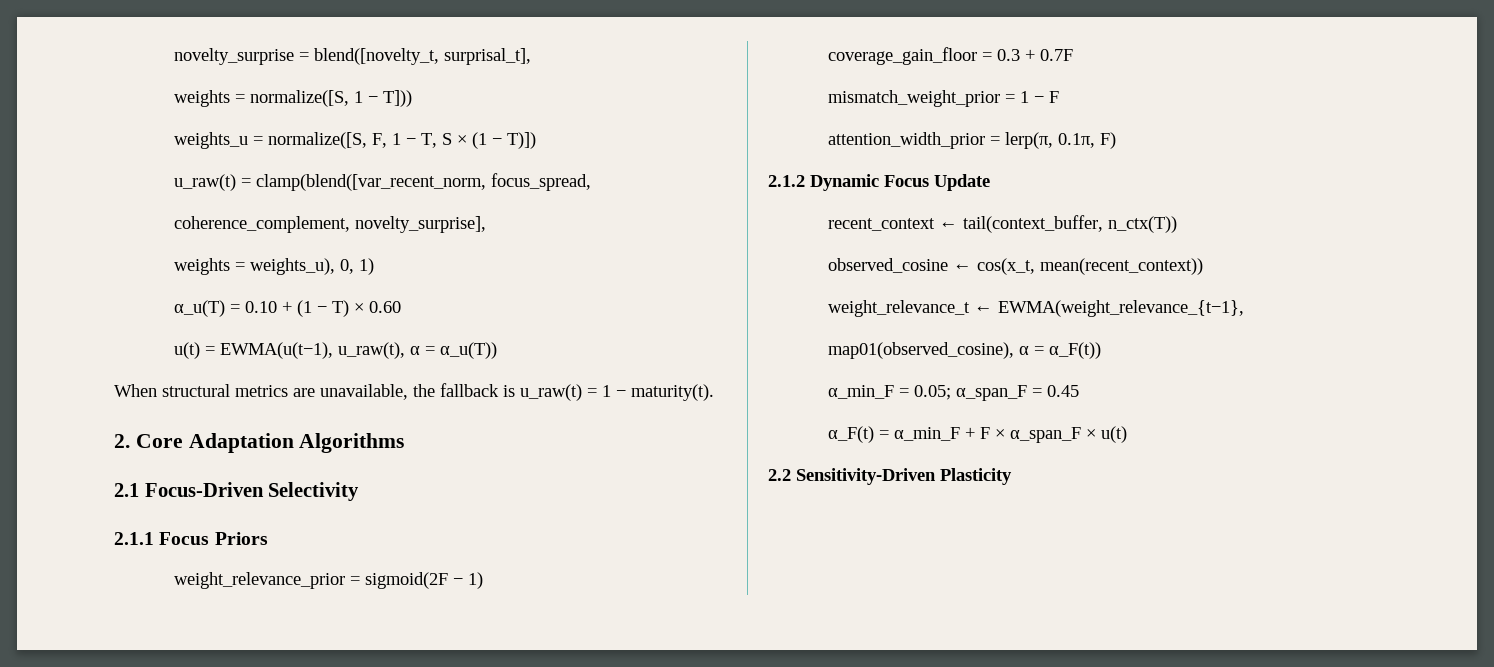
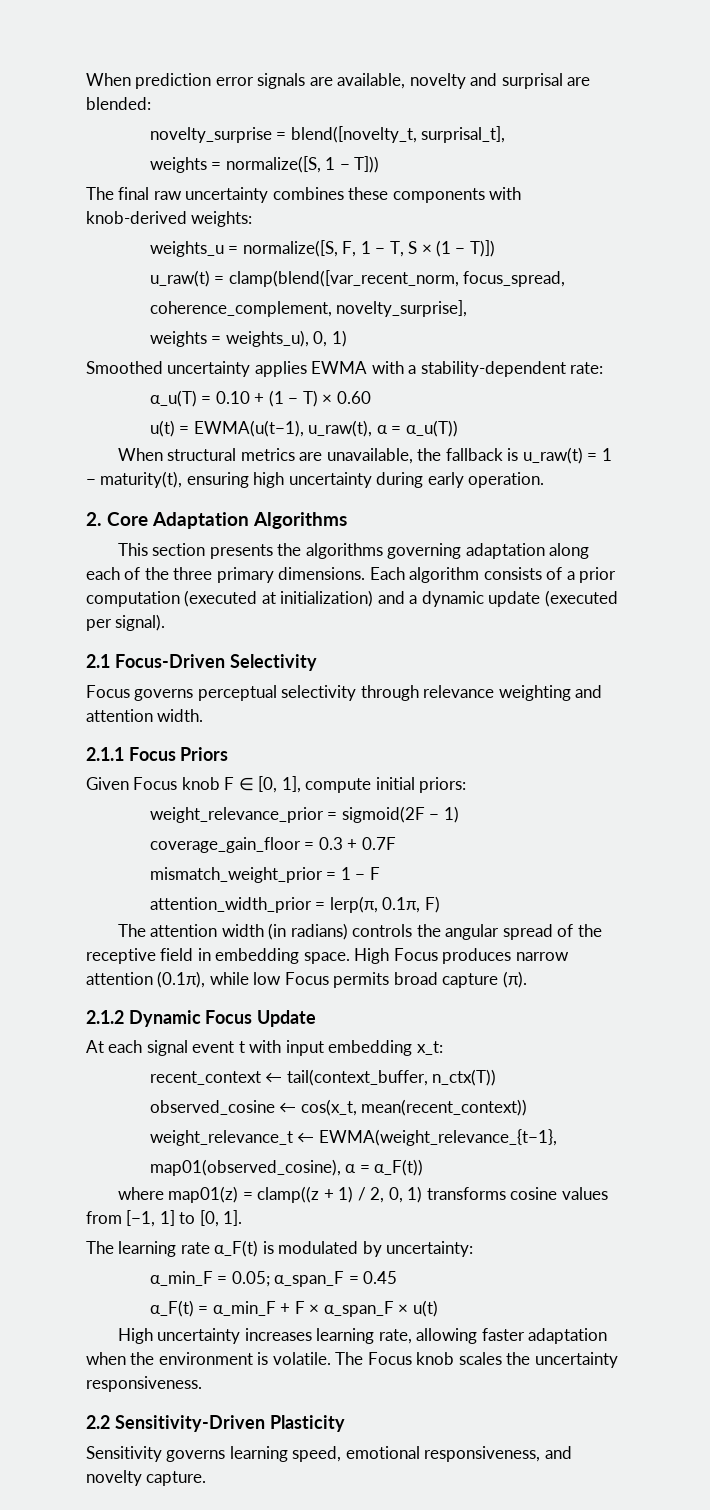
+ When prediction error signals are available, novelty and surprisal are blended:
+ The final raw uncertainty combines these components with knob-derived weights:
+ Smoothed uncertainty applies EWMA with a stability-dependent rate:
- When structural metrics are unavailable, the fallback is u_raw(t) = 1 − maturity(t).
+ When structural metrics are unavailable, the fallback is u_raw(t) = 1 − maturity(t), ensuring high uncertainty during early operation.
  2. Core Adaptation Algorithms
+ This section presents the algorithms governing adaptation along each of the three primary dimensions. Each algorithm consists of a prior computation (executed at initialization) and a dynamic update (executed per signal).
  2.1 Focus-Driven Selectivity
+ Focus governs perceptual selectivity through relevance weighting and attention width.
  2.1.1 Focus Priors
+ Given Focus knob F ∈ [0, 1], compute initial priors:
+ The attention width (in radians) controls the angular spread of the receptive field in embedding space. High Focus produces narrow attention (0.1π), while low Focus permits broad capture (π).
  2.1.2 Dynamic Focus Update
+ At each signal event t with input embedding x_t:
+ where map01(z) = clamp((z + 1) / 2, 0, 1) transforms cosine values from [−1, 1] to [0, 1].
+ The learning rate α_F(t) is modulated by uncertainty:
+ High uncertainty increases learning rate, allowing faster adaptation when the environment is volatile. The Focus knob scales the uncertainty responsiveness.
  2.2 Sensitivity-Driven Plasticity
+ Sensitivity governs learning speed, emotional responsiveness, and novelty capture.

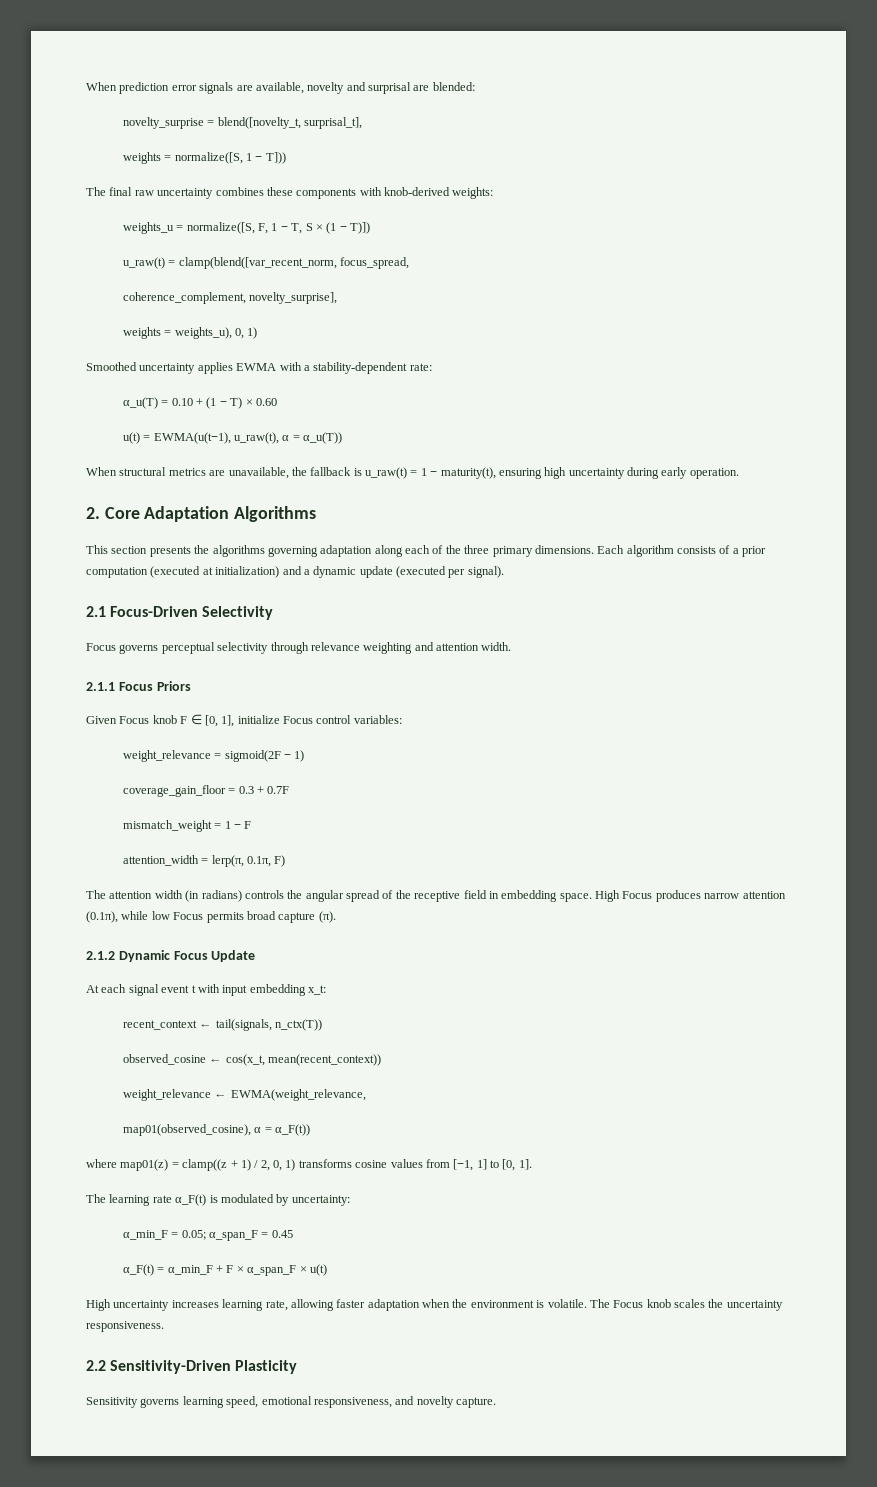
- Given Focus knob F ∈ [0, 1], compute initial priors:
- weight_relevance_prior = sigmoid(2F − 1)
+ Given Focus knob F ∈ [0, 1], initialize Focus control variables:
+ weight_relevance = sigmoid(2F − 1)
- mismatch_weight_prior = 1 − F
+ mismatch_weight = 1 − F
- attention_width_prior = lerp(π, 0.1π, F)
+ attention_width = lerp(π, 0.1π, F)
- recent_context ← tail(context_buffer, n_ctx(T))
+ recent_context ← tail(signals, n_ctx(T))
- weight_relevance_t ← EWMA(weight_relevance_{t−1},
+ weight_relevance ← EWMA(weight_relevance,

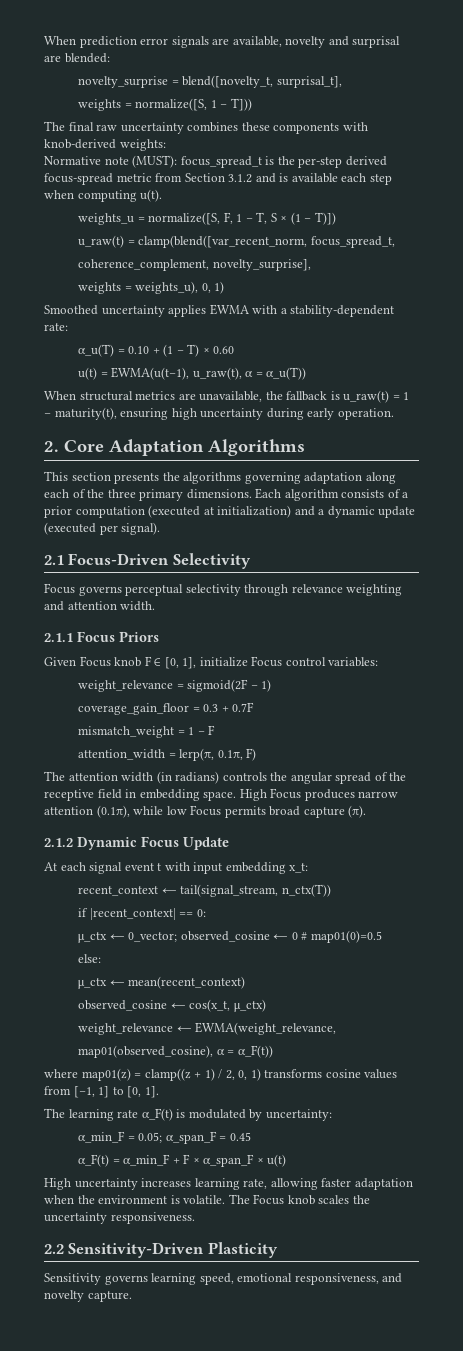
+ Normative note (MUST): focus_spread_t is the per-step derived focus-spread metric from Section 3.1.2 and is available each step when computing u(t).
- u_raw(t) = clamp(blend([var_recent_norm, focus_spread,
+ u_raw(t) = clamp(blend([var_recent_norm, focus_spread_t,
- recent_context ← tail(signals, n_ctx(T))
+ recent_context ← tail(signal_stream, n_ctx(T))
+ if |recent_context| == 0:
+ μ_ctx ← 0_vector; observed_cosine ← 0 # map01(0)=0.5
+ else:
+ μ_ctx ← mean(recent_context)
- observed_cosine ← cos(x_t, mean(recent_context))
+ observed_cosine ← cos(x_t, μ_ctx)

